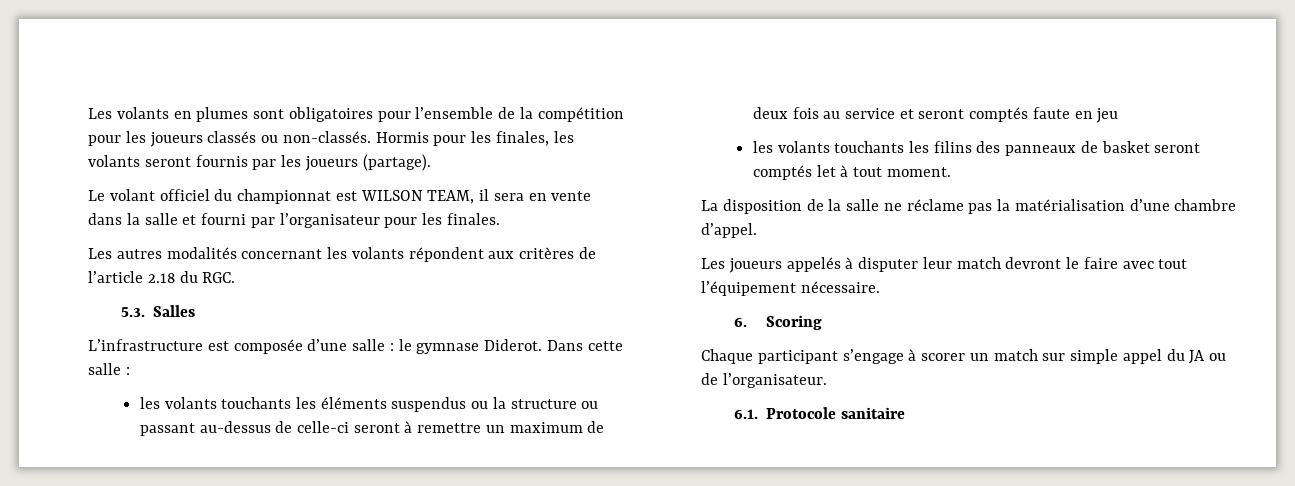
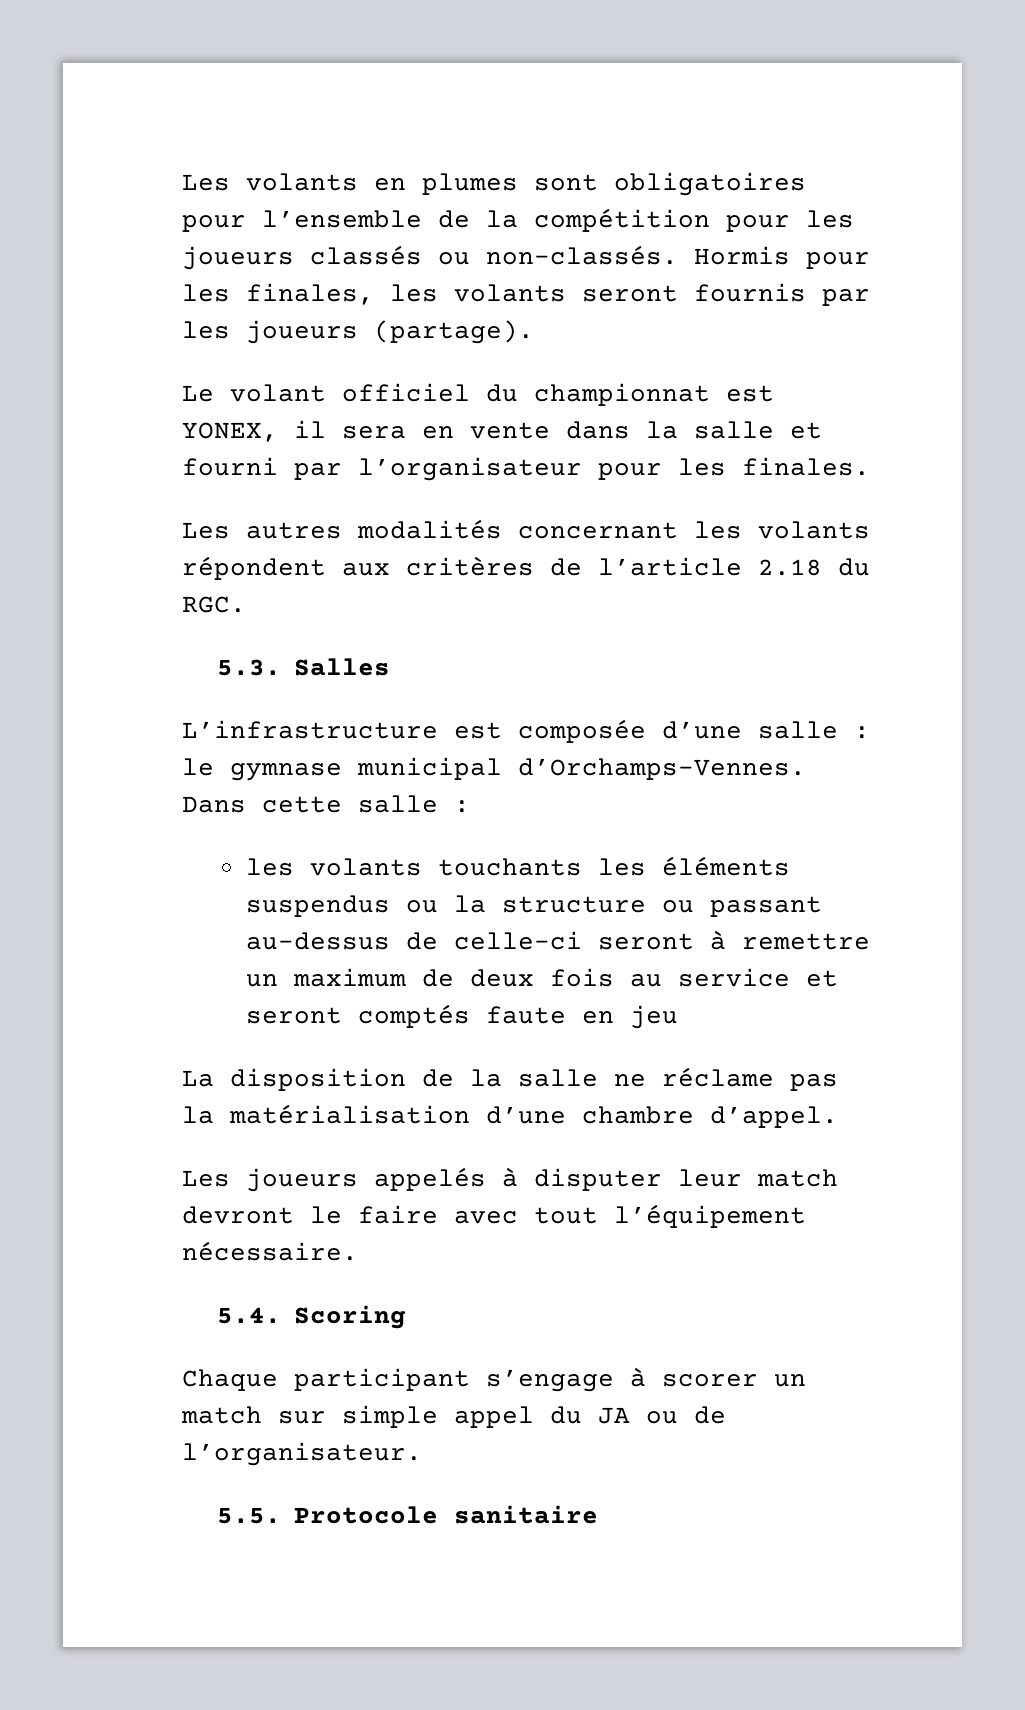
- Le volant officiel du championnat est WILSON TEAM, il sera en vente dans la salle et fourni par l’organisateur pour les finales.
+ Le volant officiel du championnat est YONEX, il sera en vente dans la salle et fourni par l’organisateur pour les finales.
- L’infrastructure est composée d’une salle : le gymnase Diderot.
+ L’infrastructure est composée d’une salle : le gymnase municipal d’Orchamps-Vennes.
- les volants touchants les filins des panneaux de basket seront comptés let à tout moment.
- 6. Scoring
+ 5.4. Scoring
- 6.1. Protocole sanitaire
+ 5.5. Protocole sanitaire

